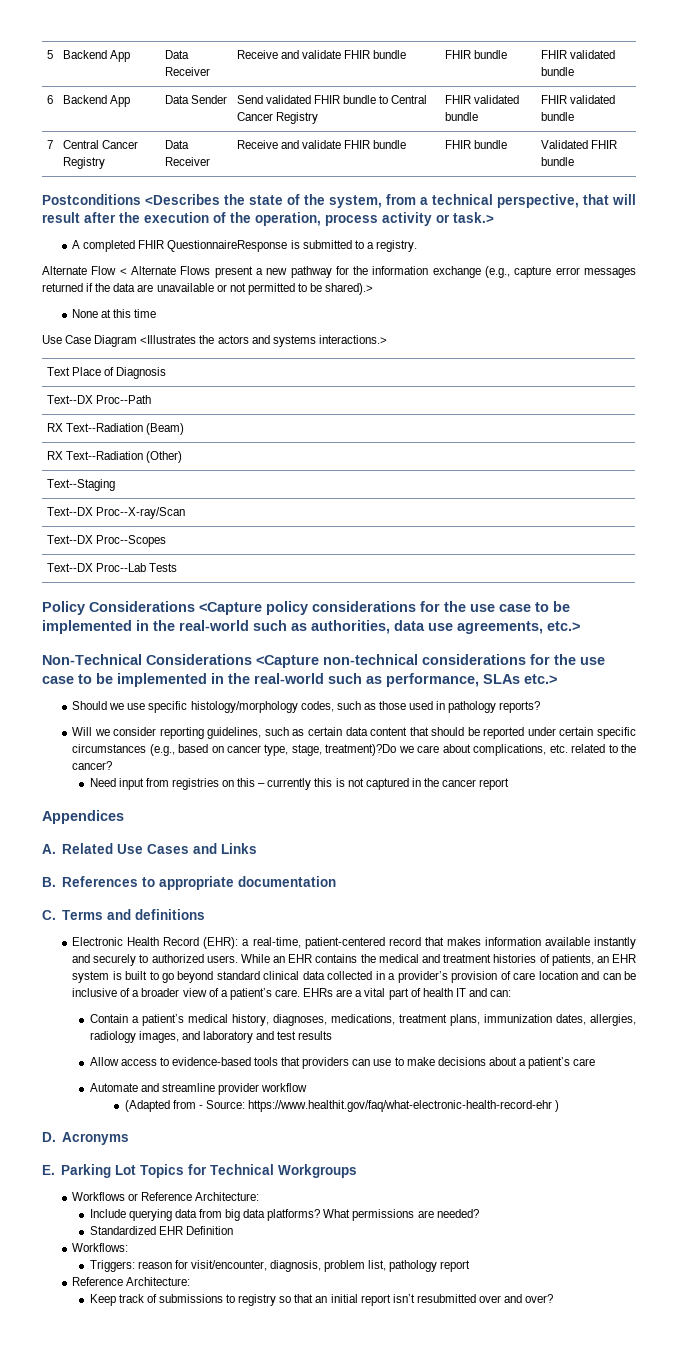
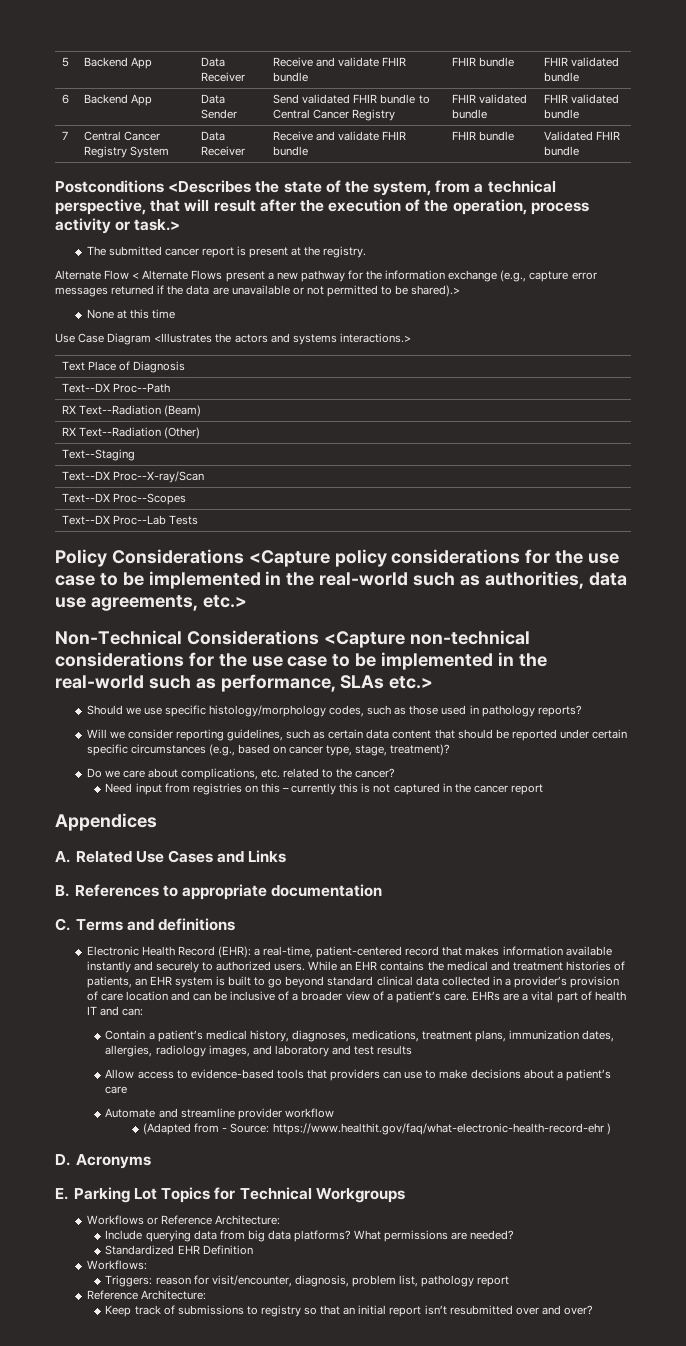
- 7 | Central Cancer Registry | Data Receiver | Receive and validate FHIR bundle | FHIR bundle | Validated FHIR bundle
+ 7 | Central Cancer Registry System | Data Receiver | Receive and validate FHIR bundle | FHIR bundle | Validated FHIR bundle
- A completed FHIR QuestionnaireResponse is submitted to a registry.
+ The submitted cancer report is present at the registry.
- Will we consider reporting guidelines, such as certain data content that should be reported under certain specific circumstances (e.g., based on cancer type, stage, treatment)?Do we care about complications, etc. related to the cancer?
+ Will we consider reporting guidelines, such as certain data content that should be reported under certain specific circumstances (e.g., based on cancer type, stage, treatment)?
+ Do we care about complications, etc. related to the cancer?

